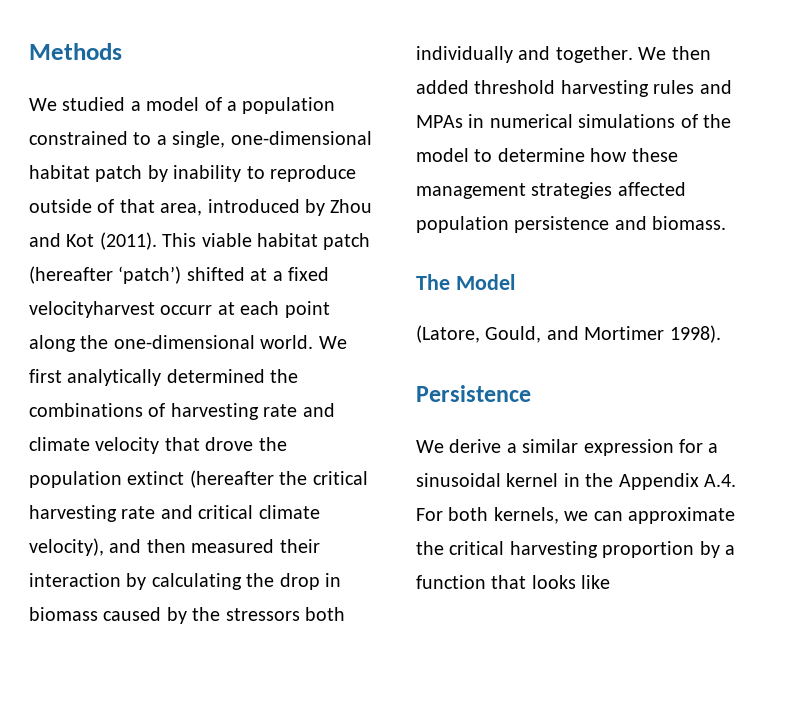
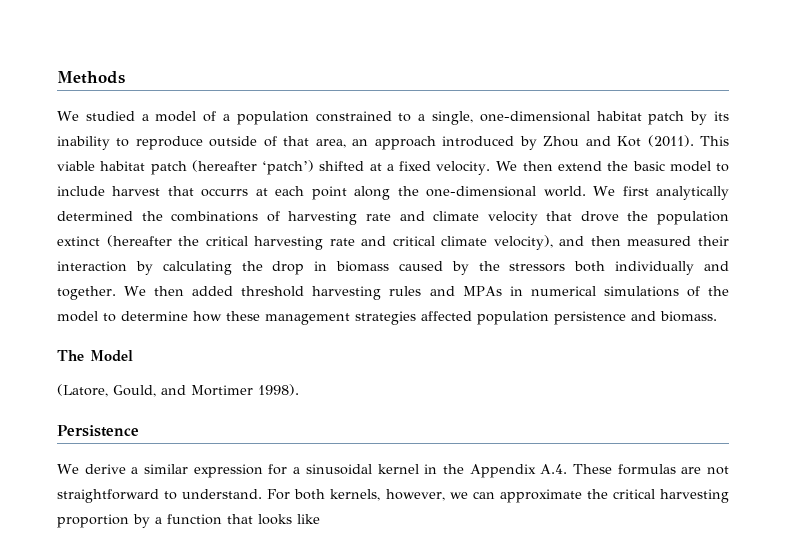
- We studied a model of a population constrained to a single, one-dimensional habitat patch by inability to reproduce outside of that area, introduced by Zhou and Kot (2011).
+ We studied a model of a population constrained to a single, one-dimensional habitat patch by its inability to reproduce outside of that area, an approach introduced by Zhou and Kot (2011).
- This viable habitat patch (hereafter ‘patch’) shifted at a fixed velocityharvest occurr at each point along the one-dimensional world.
+ This viable habitat patch (hereafter ‘patch’) shifted at a fixed velocity. We then extend the basic model to include harvest that occurrs at each point along the one-dimensional world.
- We derive a similar expression for a sinusoidal kernel in the Appendix A.4. For both kernels, we can approximate the critical harvesting proportion by a function that looks like
+ We derive a similar expression for a sinusoidal kernel in the Appendix A.4. These formulas are not straightforward to understand. For both kernels, however, we can approximate the critical harvesting proportion by a function that looks like

